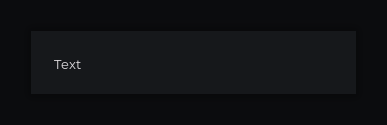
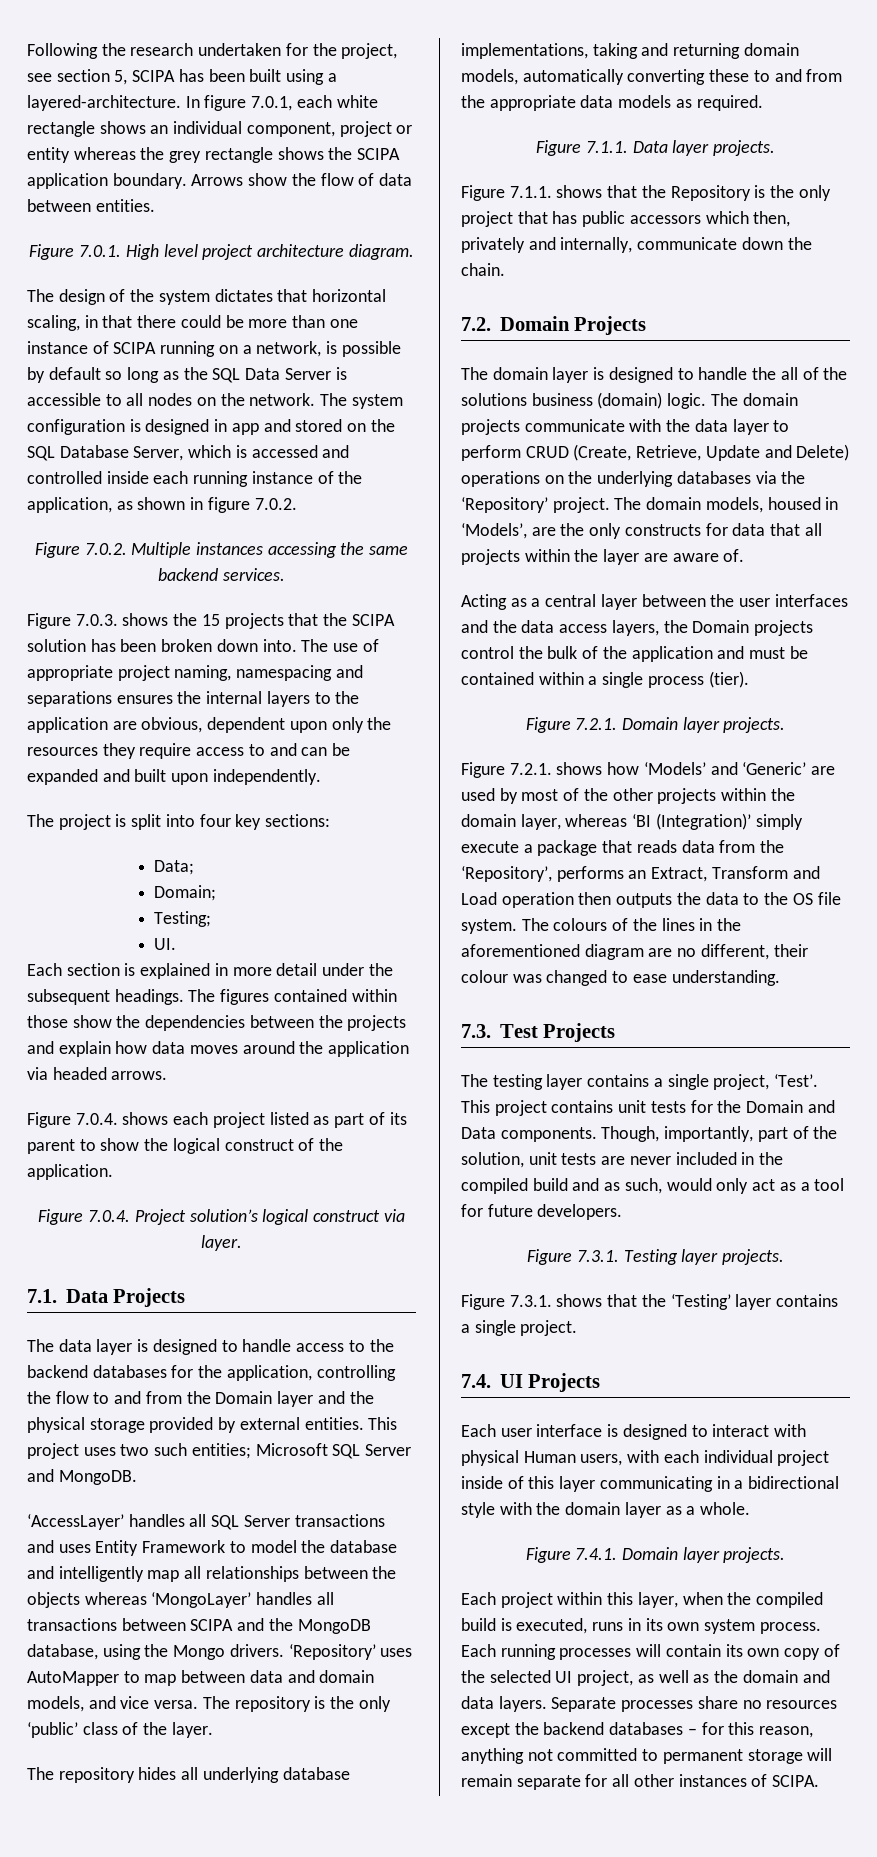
- Text
+ Following the research undertaken for the project, see section 5, SCIPA has been built using a layered-architecture. In figure 7.0.1, each white rectangle shows an individual component, project or entity whereas the grey rectangle shows the SCIPA application boundary. Arrows show the flow of data between entities.
+ Figure 7.0.1. High level project architecture diagram.
+ The design of the system dictates that horizontal scaling, in that there could be more than one instance of SCIPA running on a network, is possible by default so long as the SQL Data Server is accessible to all nodes on the network. The system configuration is designed in app and stored on the SQL Database Server, which is accessed and controlled inside each running instance of the application, as shown in figure 7.0.2.
+ Figure 7.0.2. Multiple instances accessing the same backend services.
+ Figure 7.0.3. shows the 15 projects that the SCIPA solution has been broken down into. The use of appropriate project naming, namespacing and separations ensures the internal layers to the application are obvious, dependent upon only the resources they require access to and can be expanded and built upon independently.
+ The project is split into four key sections:
+ Data;
+ Domain;
+ Testing;
+ UI.
+ Each section is explained in more detail under the subsequent headings. The figures contained within those show the dependencies between the projects and explain how data moves around the application via headed arrows.
+ Figure 7.0.4. shows each project listed as part of its parent to show the logical construct of the application.
+ Figure 7.0.4. Project solution’s logical construct via layer.
+ 7.1. Data Projects
+ The data layer is designed to handle access to the backend databases for the application, controlling the flow to and from the Domain layer and the physical storage provided by external entities. This project uses two such entities; Microsoft SQL Server and MongoDB.
+ ‘AccessLayer’ handles all SQL Server transactions and uses Entity Framework to model the database and intelligently map all relationships between the objects whereas ‘MongoLayer’ handles all transactions between SCIPA and the MongoDB database, using the Mongo drivers. ‘Repository’ uses AutoMapper to map between data and domain models, and vice versa. The repository is the only ‘public’ class of the layer.
+ The repository hides all underlying database implementations, taking and returning domain models, automatically converting these to and from the appropriate data models as required.
+ Figure 7.1.1. Data layer projects.
+ Figure 7.1.1. shows that the Repository is the only project that has public accessors which then, privately and internally, communicate down the chain.
+ 7.2. Domain Projects
+ The domain layer is designed to handle the all of the solutions business (domain) logic. The domain projects communicate with the data layer to perform CRUD (Create, Retrieve, Update and Delete) operations on the underlying databases via the ‘Repository’ project. The domain models, housed in ‘Models’, are the only constructs for data that all projects within the layer are aware of.
+ Acting as a central layer between the user interfaces and the data access layers, the Domain projects control the bulk of the application and must be contained within a single process (tier).
+ Figure 7.2.1. Domain layer projects.
+ Figure 7.2.1. shows how ‘Models’ and ‘Generic’ are used by most of the other projects within the domain layer, whereas ‘BI (Integration)’ simply execute a package that reads data from the ‘Repository’, performs an Extract, Transform and Load operation then outputs the data to the OS file system. The colours of the lines in the aforementioned diagram are no different, their colour was changed to ease understanding.
+ 7.3. Test Projects
+ The testing layer contains a single project, ‘Test’. This project contains unit tests for the Domain and Data components. Though, importantly, part of the solution, unit tests are never included in the compiled build and as such, would only act as a tool for future developers.
+ Figure 7.3.1. Testing layer projects.
+ Figure 7.3.1. shows that the ‘Testing’ layer contains a single project.
+ 7.4. UI Projects
+ Each user interface is designed to interact with physical Human users, with each individual project inside of this layer communicating in a bidirectional style with the domain layer as a whole.
+ Figure 7.4.1. Domain layer projects.
+ Each project within this layer, when the compiled build is executed, runs in its own system process. Each running processes will contain its own copy of the selected UI project, as well as the domain and data layers. Separate processes share no resources except the backend databases – for this reason, anything not committed to permanent storage will remain separate for all other instances of SCIPA.

